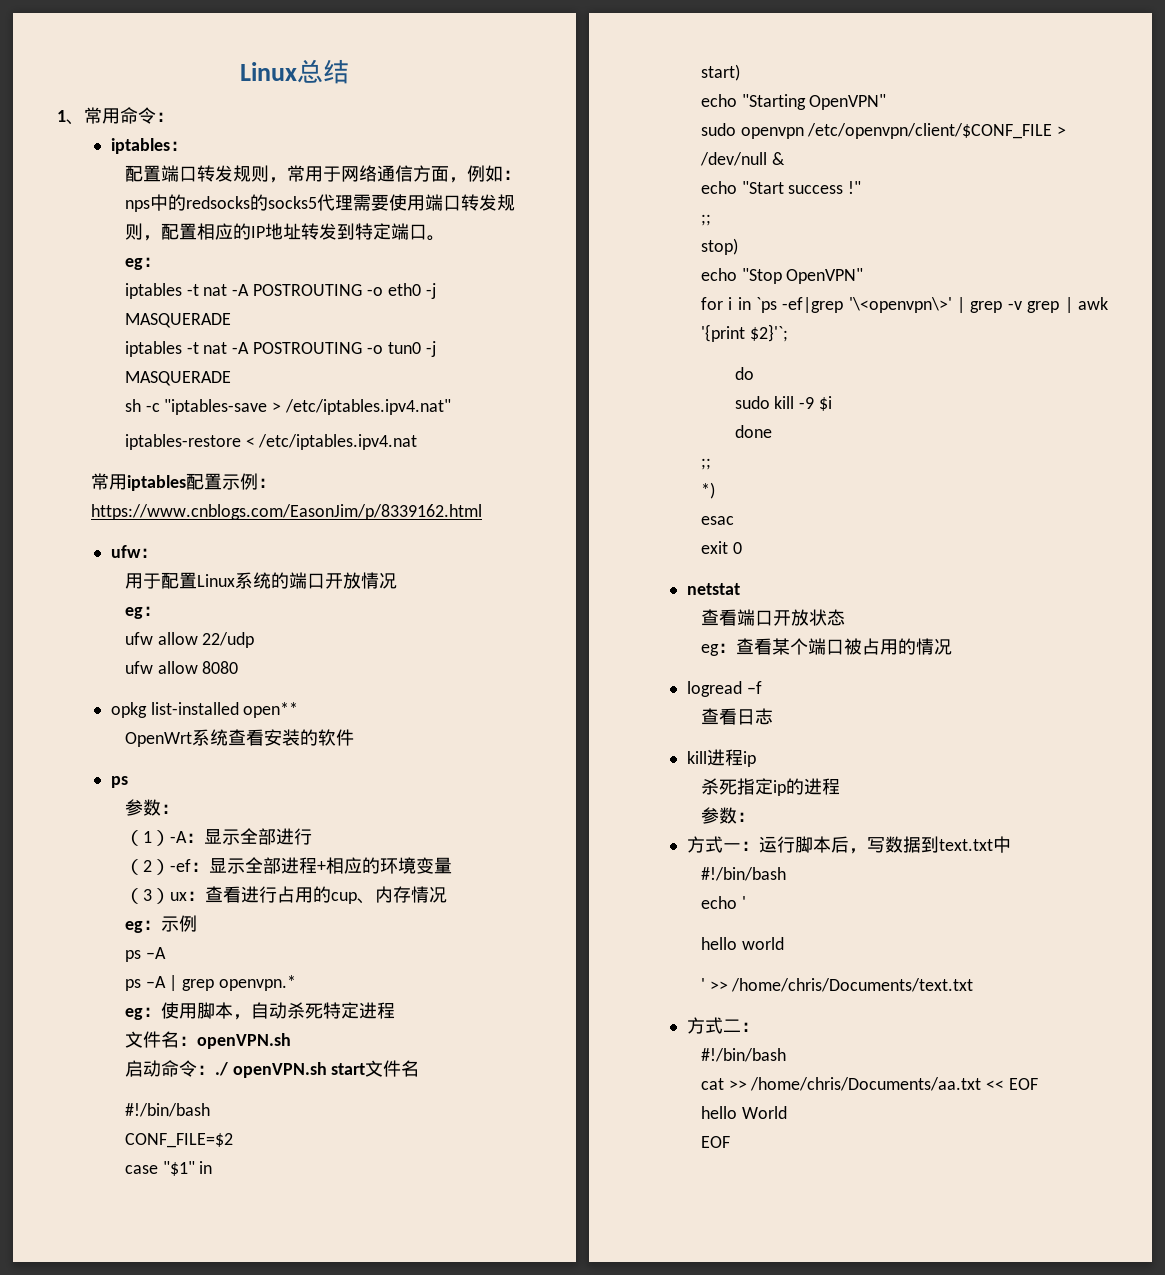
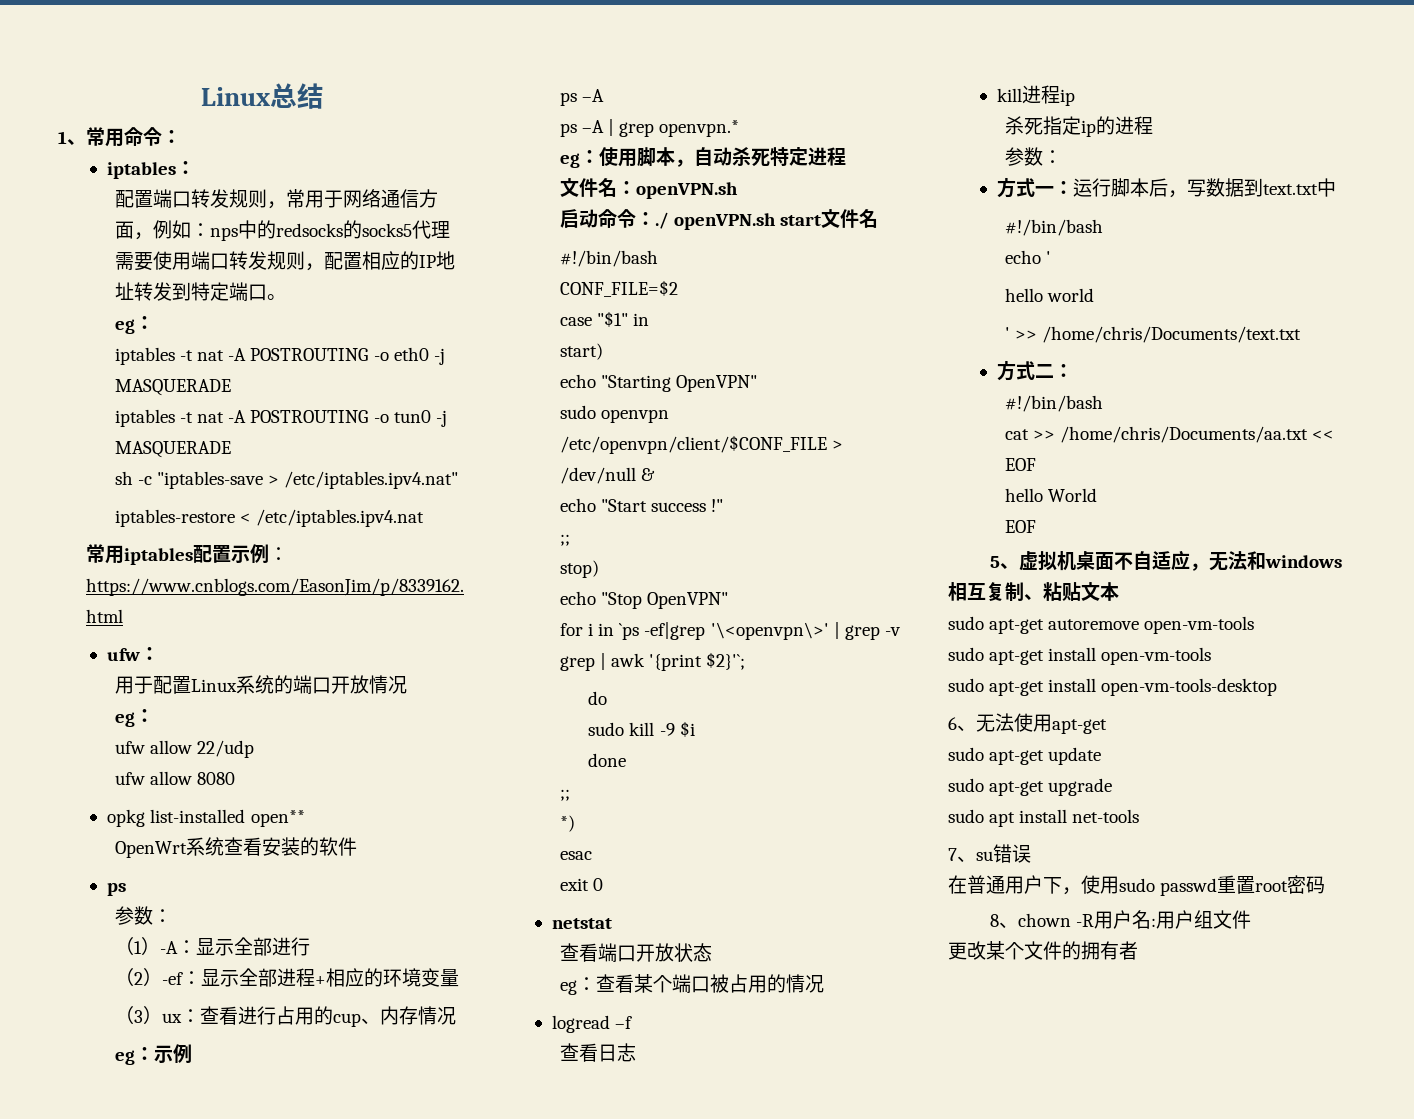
+ 5、虚拟机桌面不自适应，无法和windows相互复制、粘贴文本
+ sudo apt-get autoremove open-vm-tools
+ sudo apt-get install open-vm-tools
+ sudo apt-get install open-vm-tools-desktop
+ 6、无法使用apt-get
+ sudo apt-get update
+ sudo apt-get upgrade
+ sudo apt install net-tools
+ 7、su错误
+ 在普通用户下，使用sudo passwd重置root密码
+ 8、chown -R用户名:用户组文件
+ 更改某个文件的拥有者

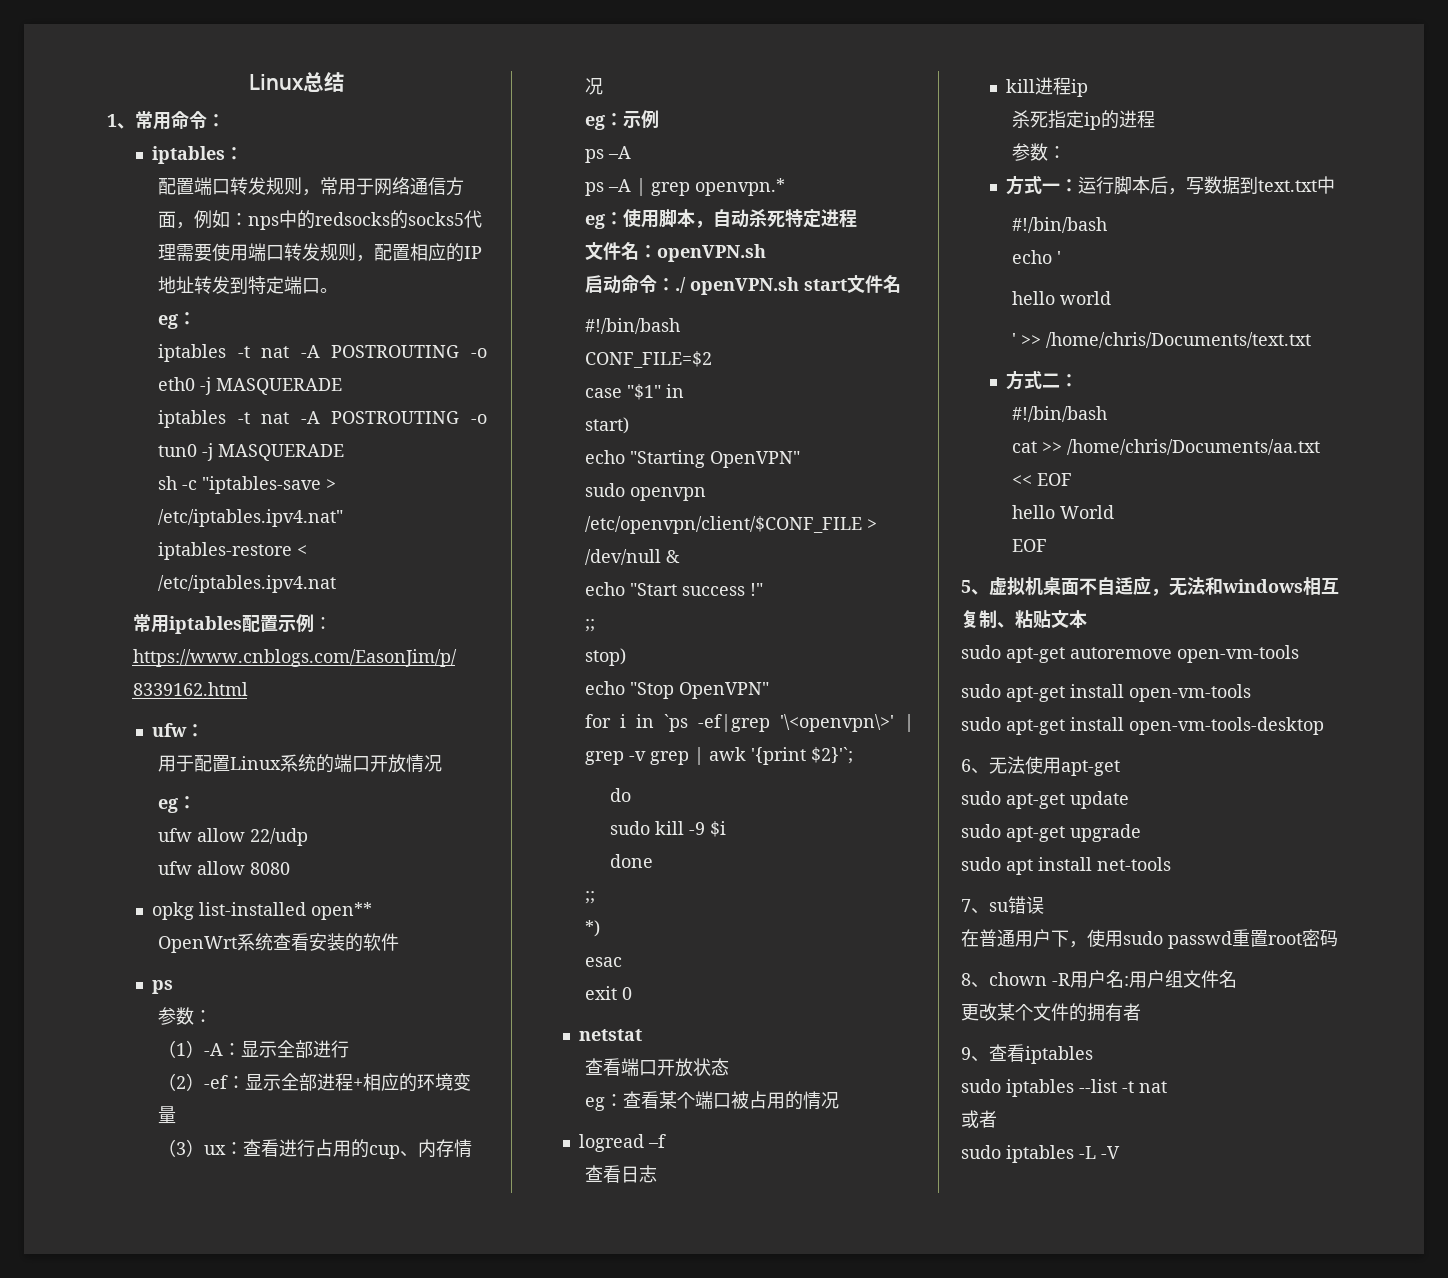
- 8、chown -R用户名:用户组文件
+ 8、chown -R用户名:用户组文件名
+ 9、查看iptables
+ sudo iptables --list -t nat
+ 或者
+ sudo iptables -L -V

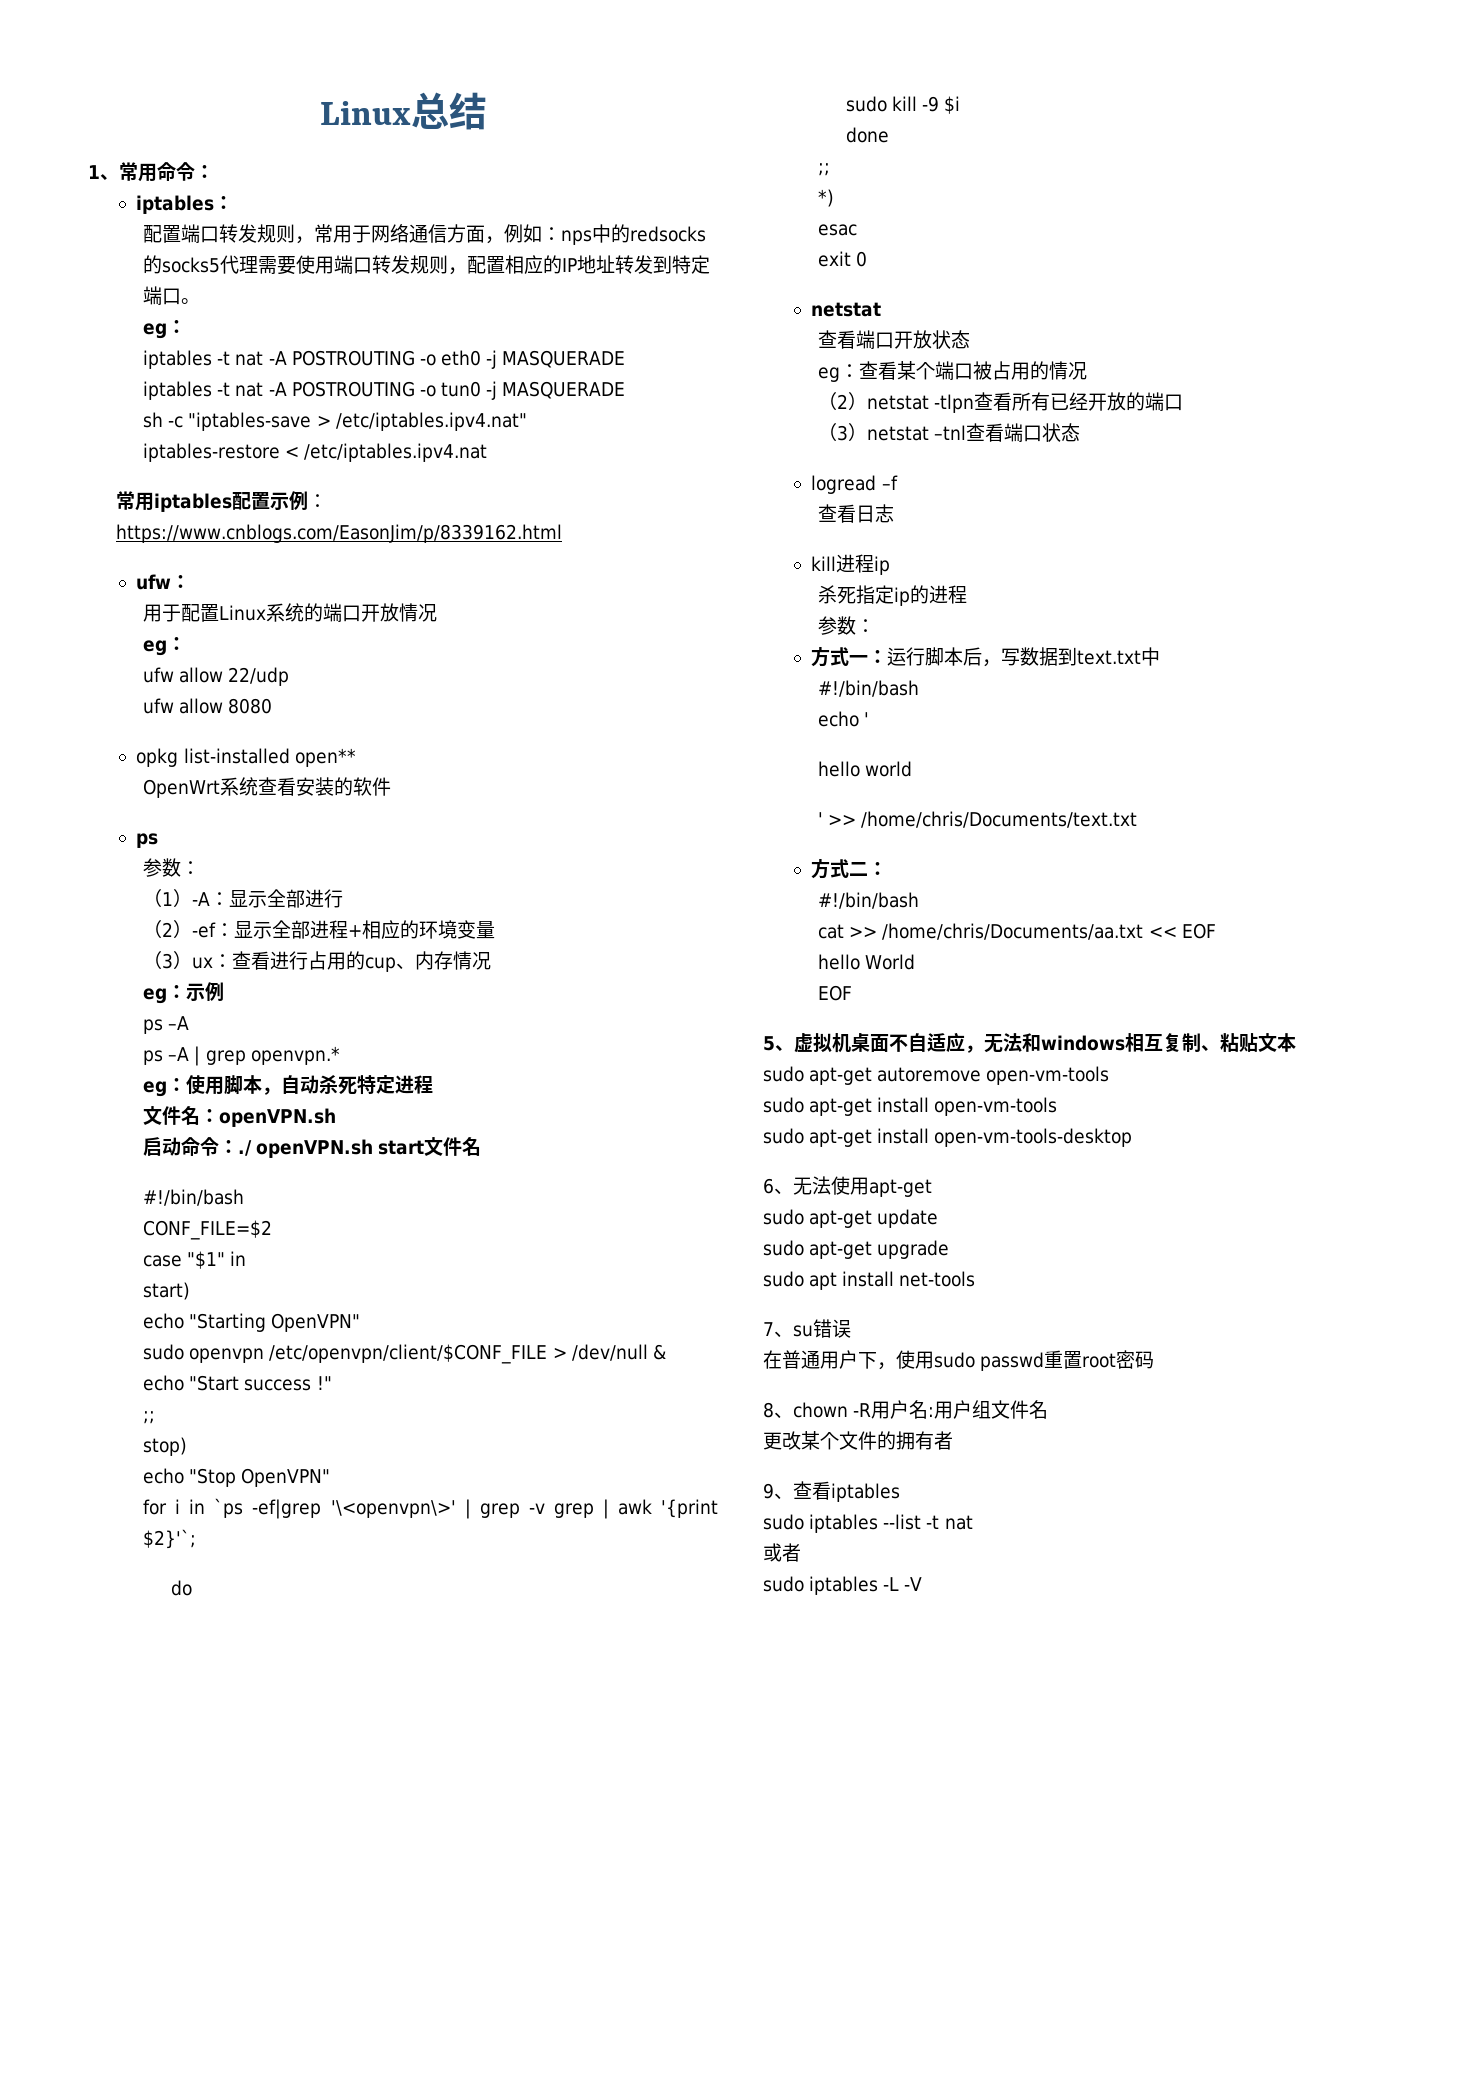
+ （2）netstat -tlpn查看所有已经开放的端口
+ （3）netstat –tnl查看端口状态

